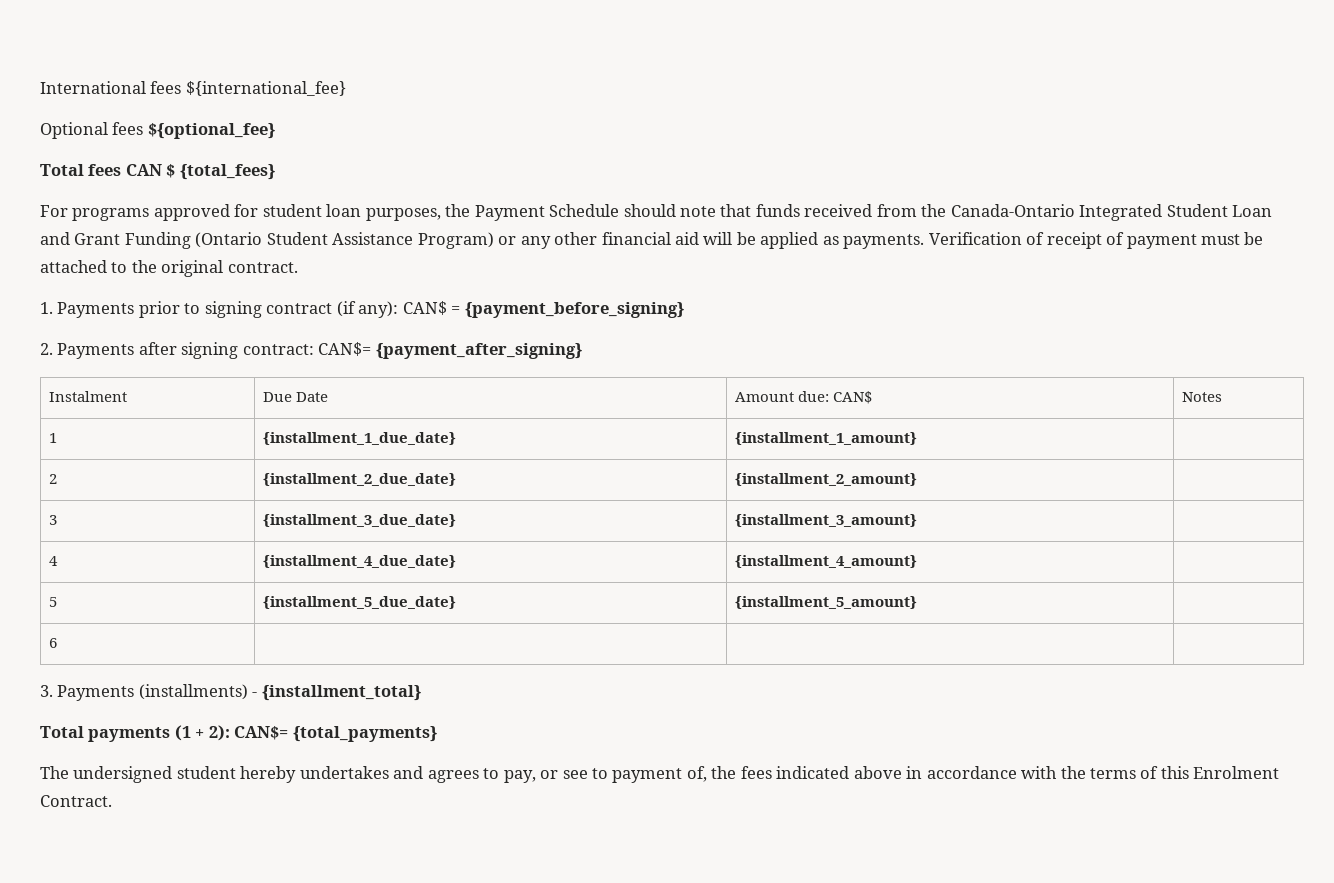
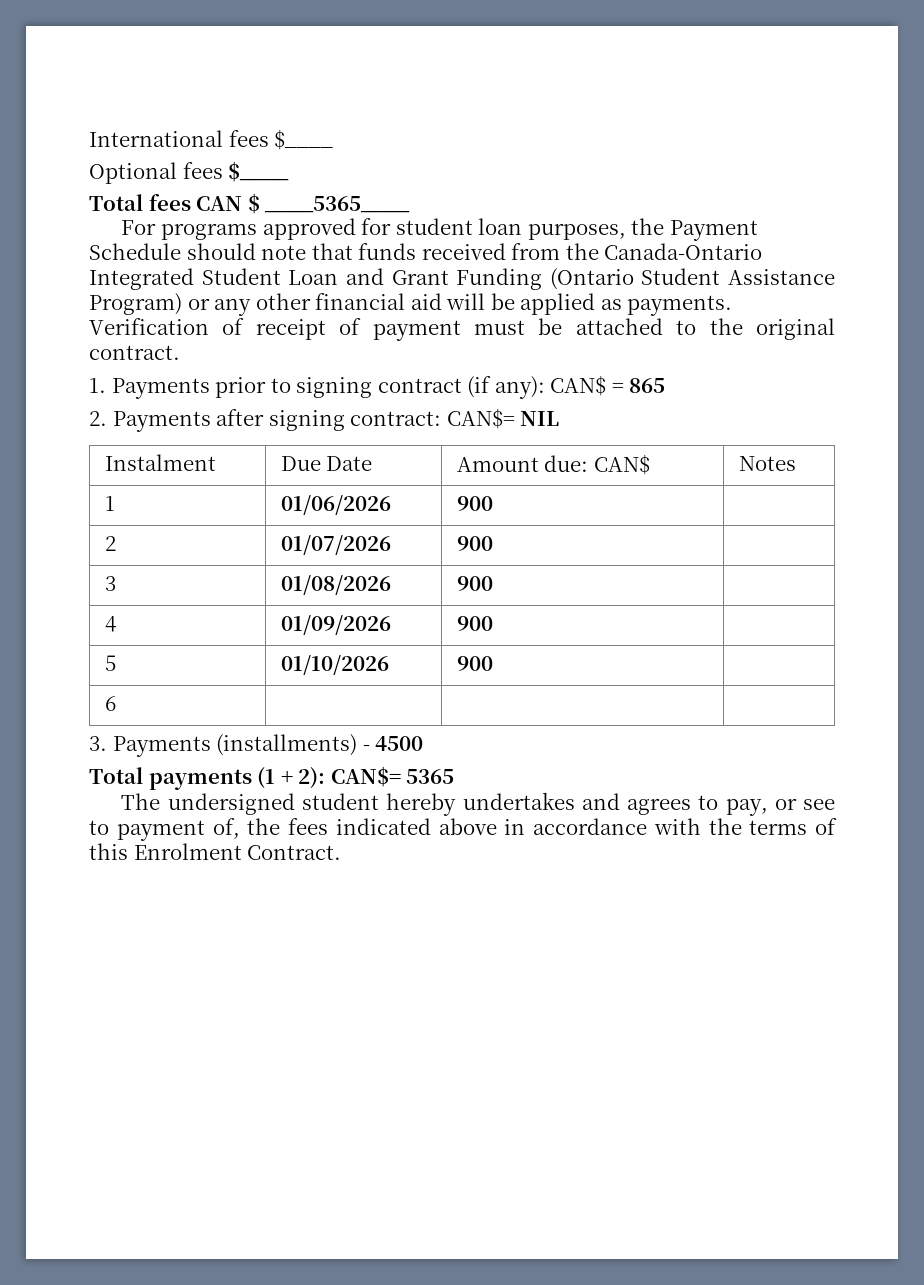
- International fees ${international_fee}
+ International fees $____
- Optional fees ${optional_fee}
+ Optional fees $____
- Total fees CAN $ {total_fees}
+ Total fees CAN $ ____5365____
- 1. Payments prior to signing contract (if any): CAN$ = {payment_before_signing}
+ 1. Payments prior to signing contract (if any): CAN$ = 865
- 2. Payments after signing contract: CAN$= {payment_after_signing}
+ 2. Payments after signing contract: CAN$= NIL
- 1 | {installment_1_due_date} | {installment_1_amount} |
+ 1 | 01/06/2026 | 900 |
- 2 | {installment_2_due_date} | {installment_2_amount} |
+ 2 | 01/07/2026 | 900 |
- 3 | {installment_3_due_date} | {installment_3_amount} |
+ 3 | 01/08/2026 | 900 |
- 4 | {installment_4_due_date} | {installment_4_amount} |
+ 4 | 01/09/2026 | 900 |
- 5 | {installment_5_due_date} | {installment_5_amount} |
+ 5 | 01/10/2026 | 900 |
- 3. Payments (installments) - {installment_total}
+ 3. Payments (installments) - 4500
- Total payments (1 + 2): CAN$= {total_payments}
+ Total payments (1 + 2): CAN$= 5365

